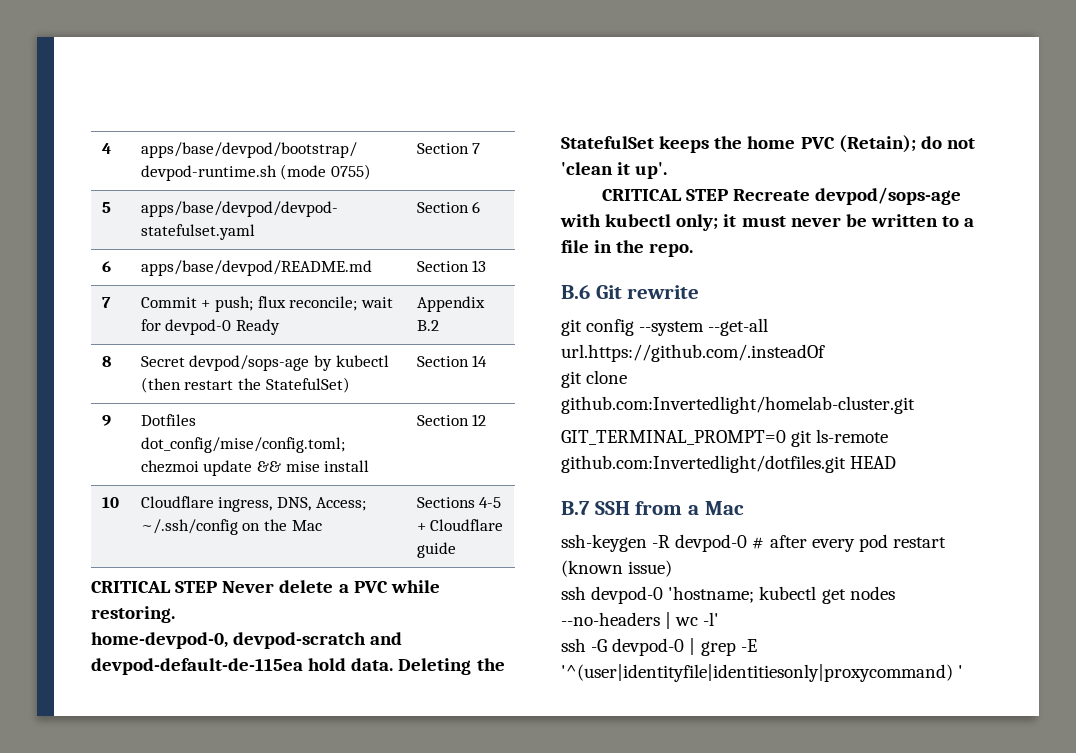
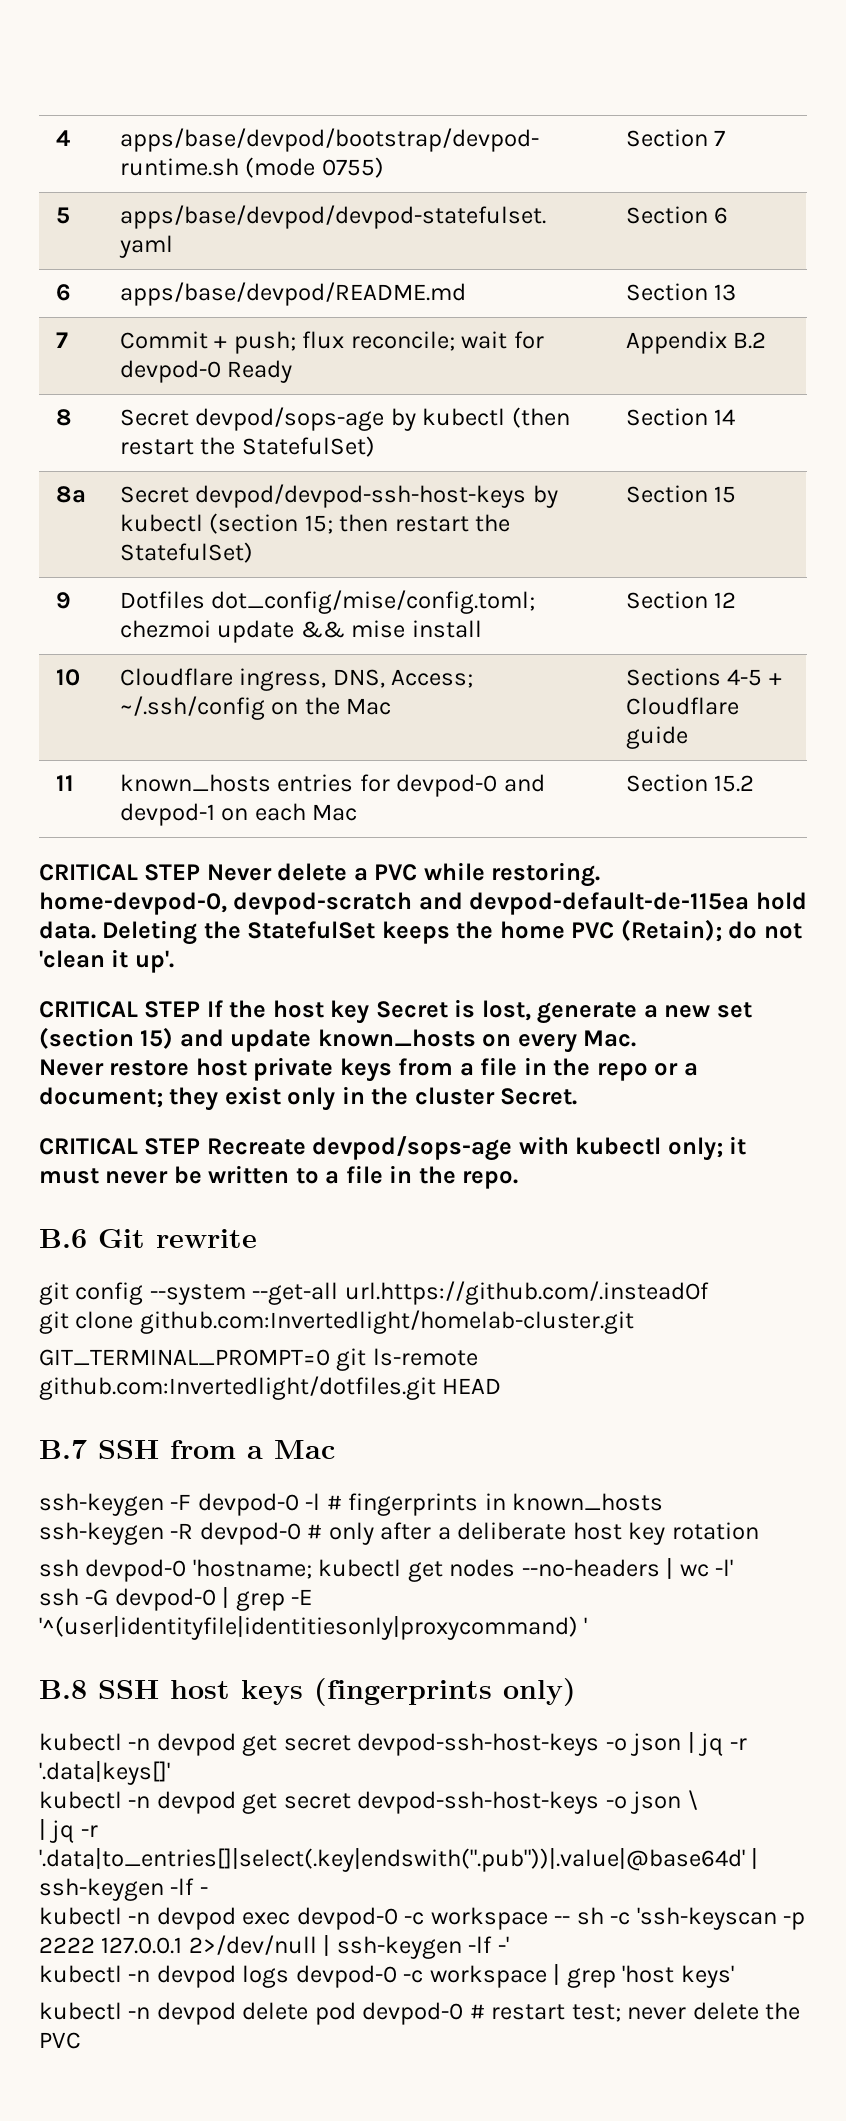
+ 8a | Secret devpod/devpod-ssh-host-keys by kubectl (section 15; then restart the StatefulSet) | Section 15
+ 11 | known_hosts entries for devpod-0 and devpod-1 on each Mac | Section 15.2
+ CRITICAL STEP If the host key Secret is lost, generate a new set (section 15) and update known_hosts on every Mac.
+ Never restore host private keys from a file in the repo or a document; they exist only in the cluster Secret.
- ssh-keygen -R devpod-0 # after every pod restart (known issue)
+ ssh-keygen -F devpod-0 -l # fingerprints in known_hosts
+ ssh-keygen -R devpod-0 # only after a deliberate host key rotation
+ B.8 SSH host keys (fingerprints only)
+ kubectl -n devpod get secret devpod-ssh-host-keys -o json | jq -r '.data|keys[]'
+ kubectl -n devpod get secret devpod-ssh-host-keys -o json \
+ | jq -r '.data|to_entries[]|select(.key|endswith(".pub"))|.value|@base64d' | ssh-keygen -lf -
+ kubectl -n devpod exec devpod-0 -c workspace -- sh -c 'ssh-keyscan -p 2222 127.0.0.1 2>/dev/null | ssh-keygen -lf -'
+ kubectl -n devpod logs devpod-0 -c workspace | grep 'host keys'
+ kubectl -n devpod delete pod devpod-0 # restart test; never delete the PVC

